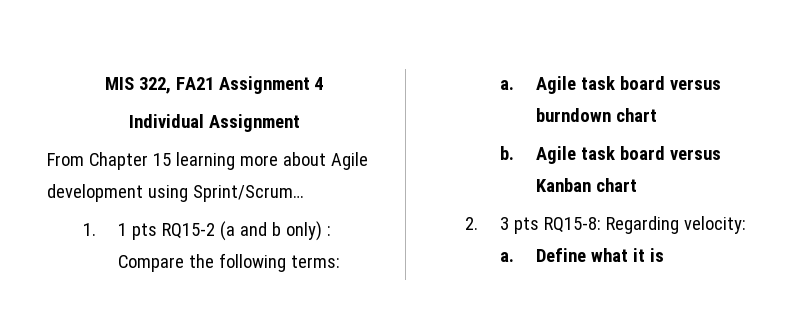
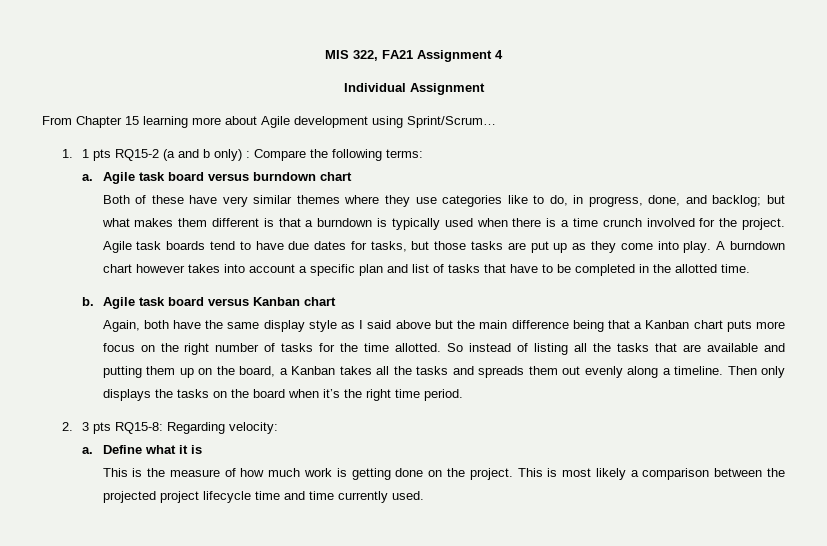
+ Both of these have very similar themes where they use categories like to do, in progress, done, and backlog; but what makes them different is that a burndown is typically used when there is a time crunch involved for the project. Agile task boards tend to have due dates for tasks, but those tasks are put up as they come into play. A burndown chart however takes into account a specific plan and list of tasks that have to be completed in the allotted time.
+ Again, both have the same display style as I said above but the main difference being that a Kanban chart puts more focus on the right number of tasks for the time allotted. So instead of listing all the tasks that are available and putting them up on the board, a Kanban takes all the tasks and spreads them out evenly along a timeline. Then only displays the tasks on the board when it’s the right time period.
+ This is the measure of how much work is getting done on the project. This is most likely a comparison between the projected project lifecycle time and time currently used.

